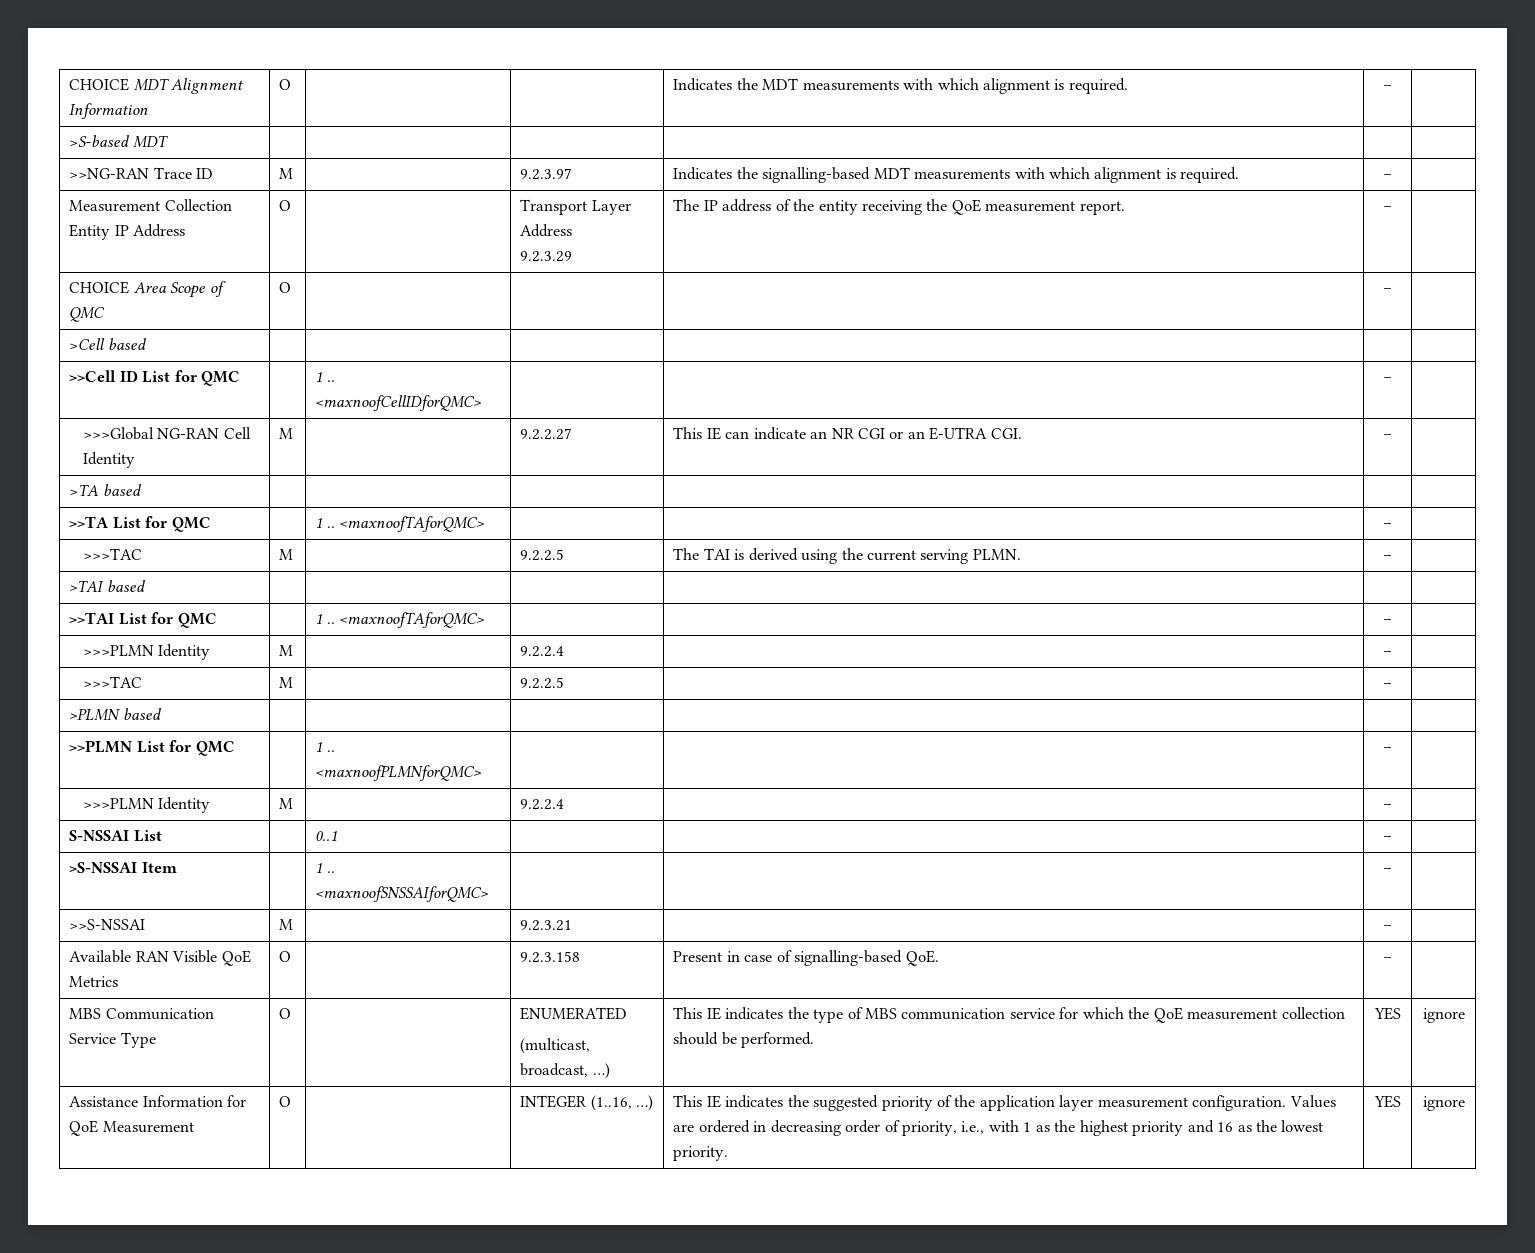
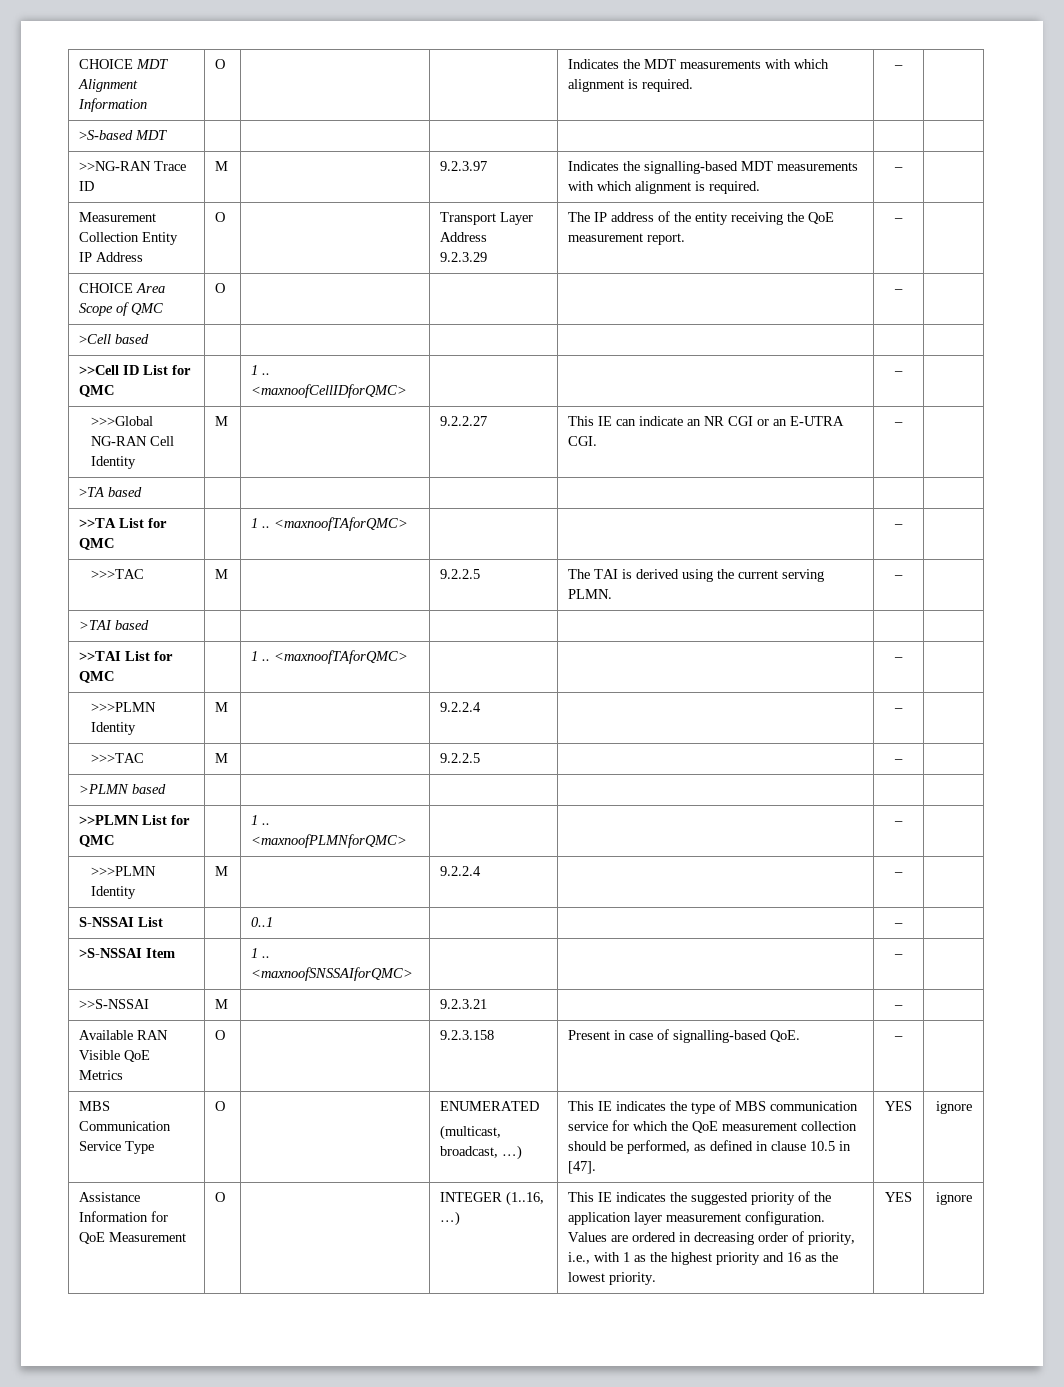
  MBS Communication Service Type | O | | ENUMERATED
- (multicast, broadcast, …) | This IE indicates the type of MBS communication service for which the QoE measurement collection should be performed. | YES | ignore
+ (multicast, broadcast, …) | This IE indicates the type of MBS communication service for which the QoE measurement collection should be performed, as defined in clause 10.5 in [47]. | YES | ignore

